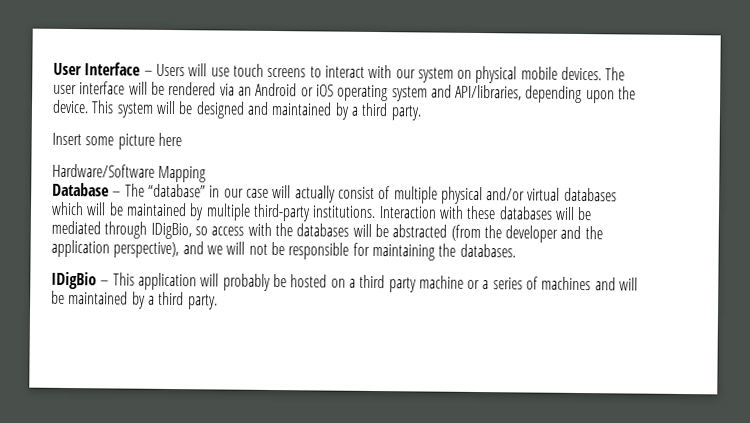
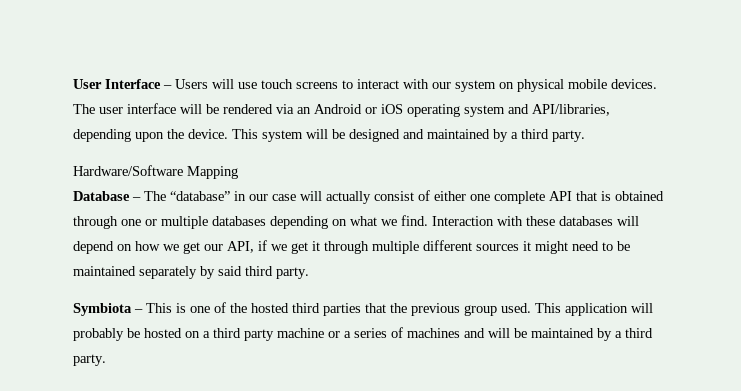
- Insert some picture here
- Database – The “database” in our case will actually consist of multiple physical and/or virtual databases which will be maintained by multiple third-party institutions.
+ Database – The “database” in our case will actually consist of either one complete API that is obtained through one or multiple databases depending on what we find.
- Interaction with these databases will be mediated through IDigBio, so access with the databases will be abstracted (from the developer and the application perspective), and we will not be responsible for maintaining the databases.
- IDigBio – This application will probably be hosted on a third party machine or a series of machines and will be maintained by a third party.
+ Interaction with these databases will depend on how we get our API, if we get it through multiple different sources it might need to be maintained separately by said third party.
+ Symbiota – This is one of the hosted third parties that the previous group used. This application will probably be hosted on a third party machine or a series of machines and will be maintained by a third party.

